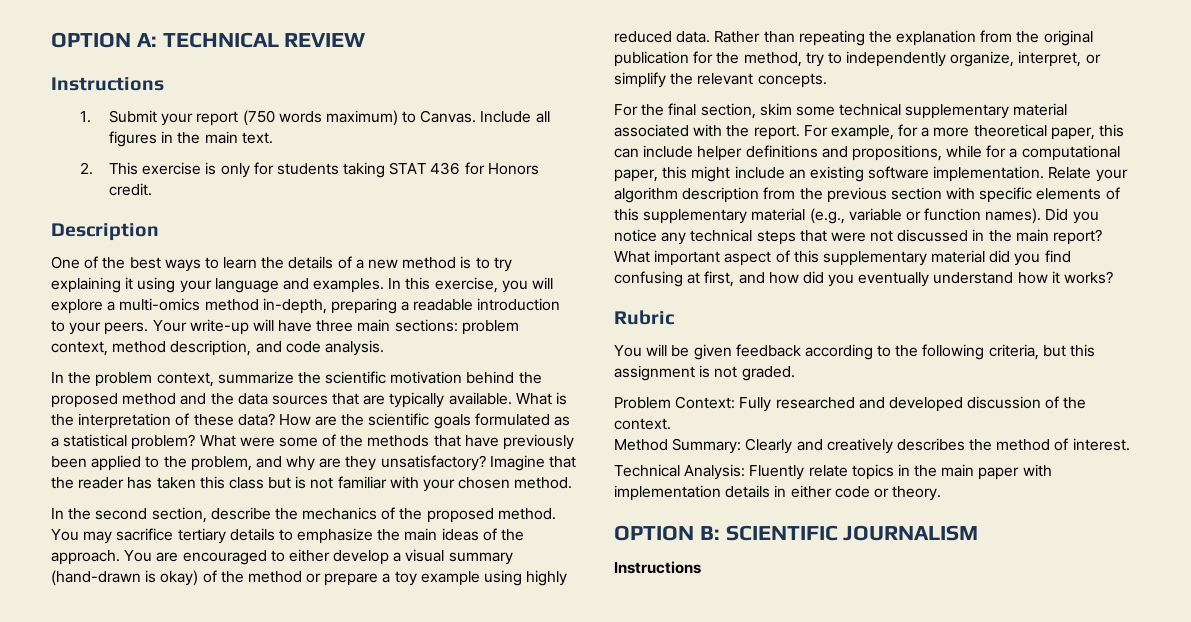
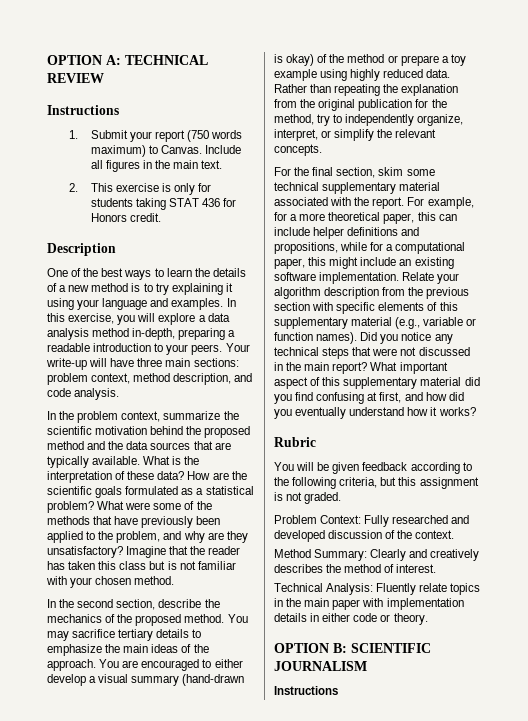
- In this exercise, you will explore a multi-omics method in-depth, preparing a readable introduction to your peers.
+ In this exercise, you will explore a data analysis method in-depth, preparing a readable introduction to your peers.

